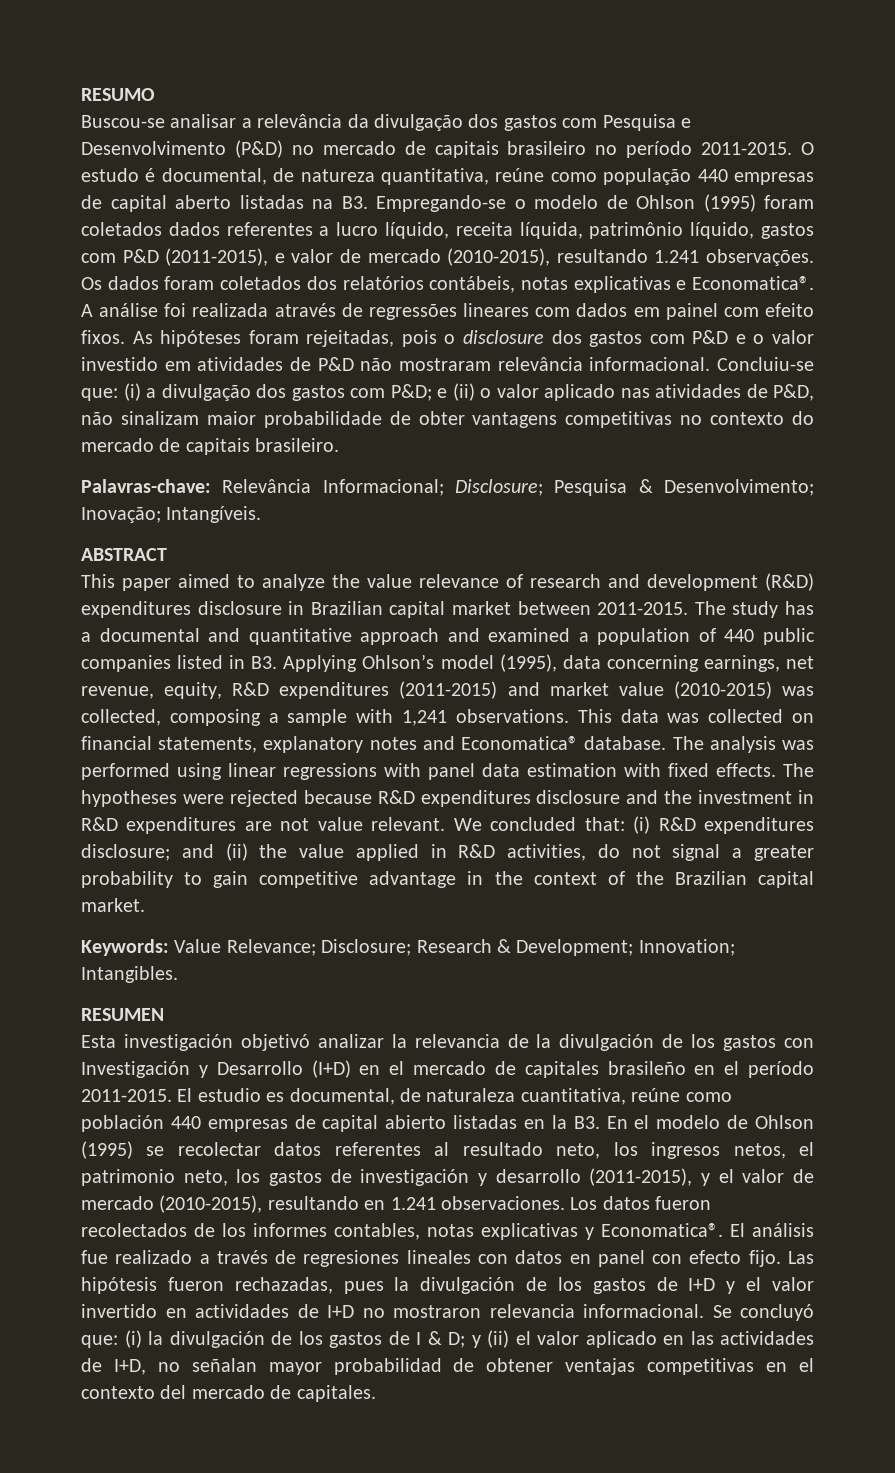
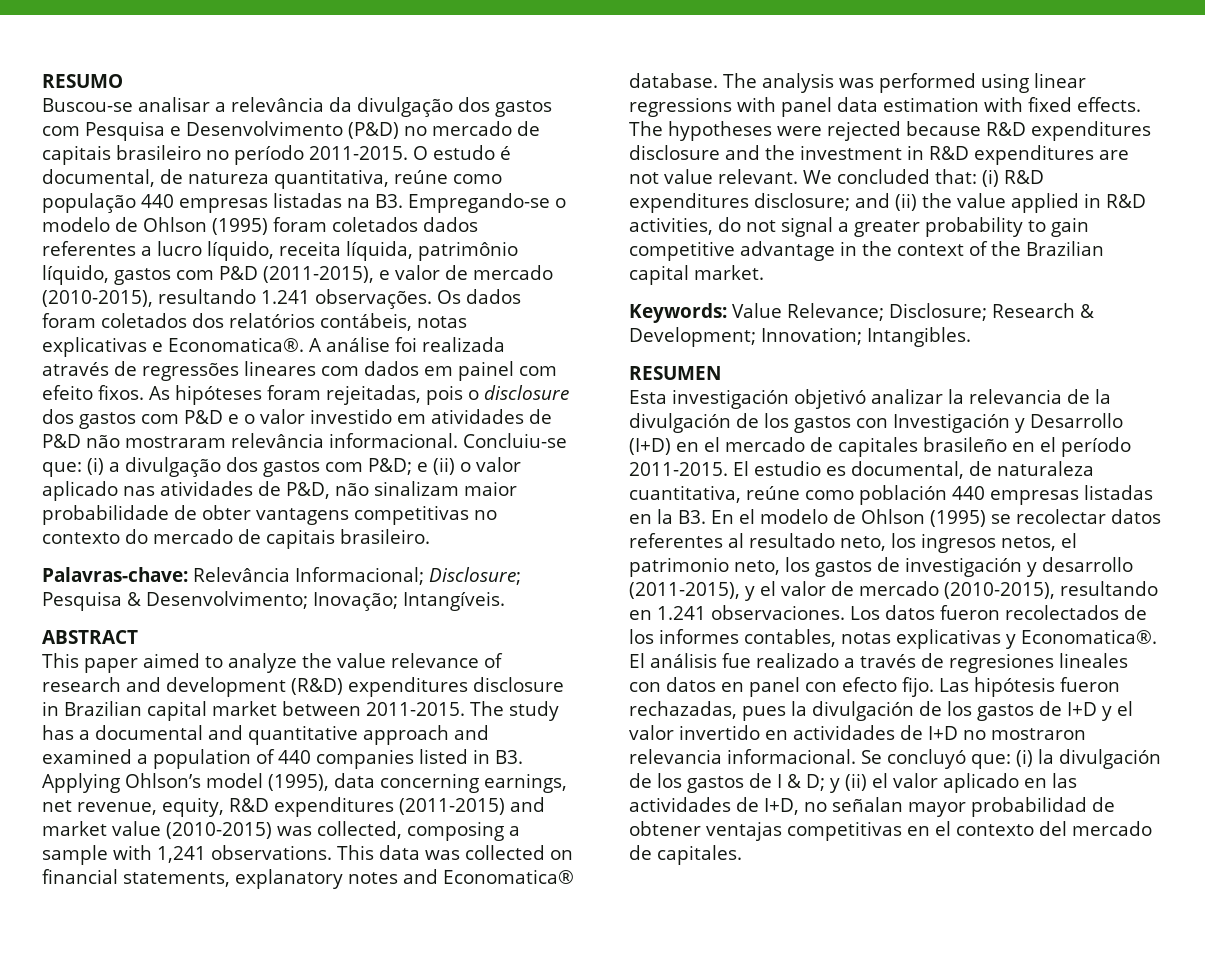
- O estudo é documental, de natureza quantitativa, reúne como população 440 empresas de capital aberto listadas na B3. Empregando-se o modelo de Ohlson (1995) foram coletados dados referentes a lucro líquido, receita líquida, patrimônio líquido, gastos com P&D (2011-2015), e valor de mercado (2010-2015), resultando 1.241 observações.
+ O estudo é documental, de natureza quantitativa, reúne como população 440 empresas listadas na B3. Empregando-se o modelo de Ohlson (1995) foram coletados dados referentes a lucro líquido, receita líquida, patrimônio líquido, gastos com P&D (2011-2015), e valor de mercado (2010-2015), resultando 1.241 observações.
- The study has a documental and quantitative approach and examined a population of 440 public companies listed in B3. Applying Ohlson’s model (1995), data concerning earnings, net revenue, equity, R&D expenditures (2011-2015) and market value (2010-2015) was collected, composing a sample with 1,241 observations.
+ The study has a documental and quantitative approach and examined a population of 440 companies listed in B3. Applying Ohlson’s model (1995), data concerning earnings, net revenue, equity, R&D expenditures (2011-2015) and market value (2010-2015) was collected, composing a sample with 1,241 observations.
- El estudio es documental, de naturaleza cuantitativa, reúne como población 440 empresas de capital abierto listadas en la B3. En el modelo de Ohlson (1995) se recolectar datos referentes al resultado neto, los ingresos netos, el patrimonio neto, los gastos de investigación y desarrollo (2011-2015), y el valor de mercado (2010-2015), resultando en 1.241 observaciones.
+ El estudio es documental, de naturaleza cuantitativa, reúne como población 440 empresas listadas en la B3. En el modelo de Ohlson (1995) se recolectar datos referentes al resultado neto, los ingresos netos, el patrimonio neto, los gastos de investigación y desarrollo (2011-2015), y el valor de mercado (2010-2015), resultando en 1.241 observaciones.

